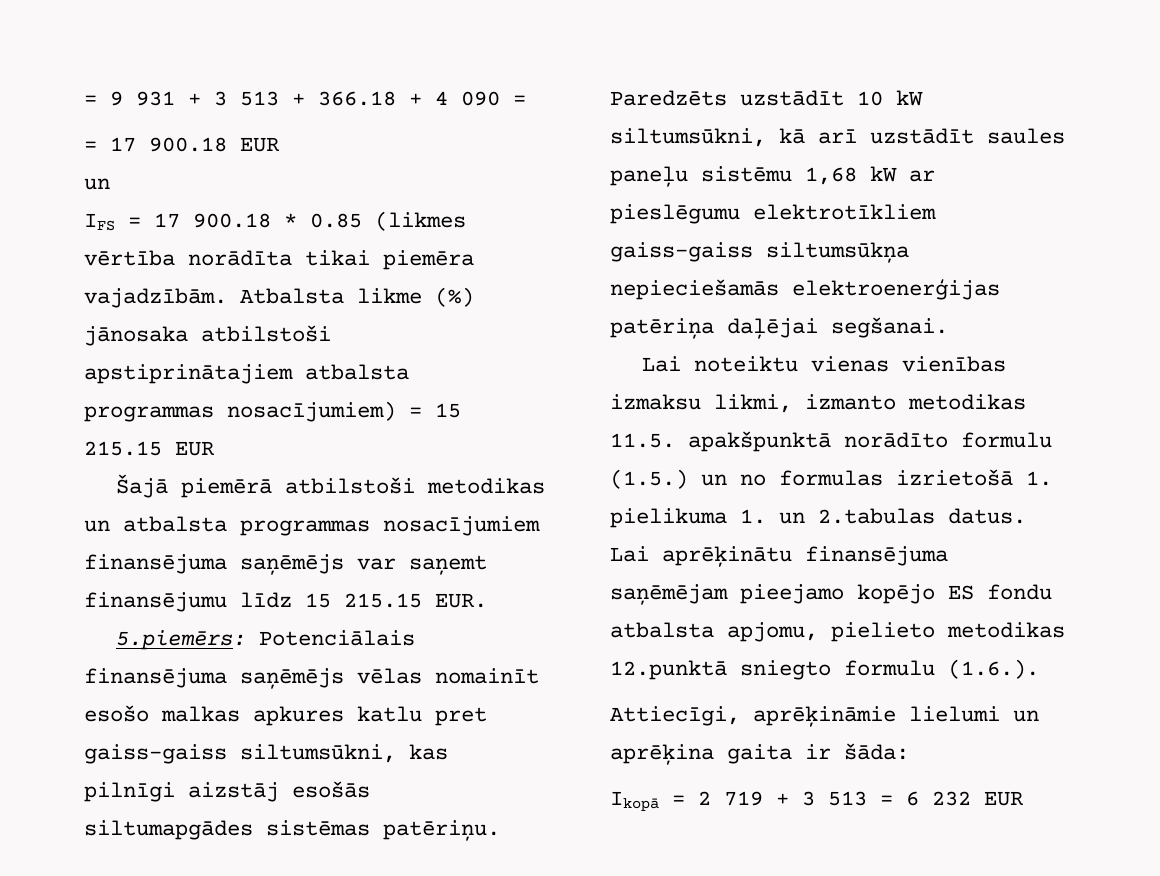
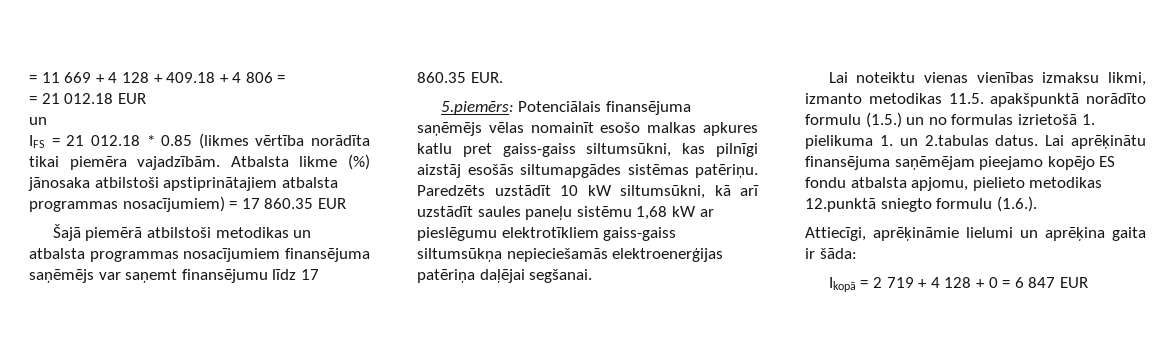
- = 9 931 + 3 513 + 366.18 + 4 090 =
+ = 11 669 + 4 128 + 409.18 + 4 806 =
- = 17 900.18 EUR
+ = 21 012.18 EUR
- IFS = 17 900.18 * 0.85 (likmes vērtība norādīta tikai piemēra vajadzībām.
+ IFS = 21 012.18 * 0.85 (likmes vērtība norādīta tikai piemēra vajadzībām.
- Atbalsta likme (%) jānosaka atbilstoši apstiprinātajiem atbalsta programmas nosacījumiem) = 15 215.15 EUR
+ Atbalsta likme (%) jānosaka atbilstoši apstiprinātajiem atbalsta programmas nosacījumiem) = 17 860.35 EUR
- Šajā piemērā atbilstoši metodikas un atbalsta programmas nosacījumiem finansējuma saņēmējs var saņemt finansējumu līdz 15 215.15 EUR.
+ Šajā piemērā atbilstoši metodikas un atbalsta programmas nosacījumiem finansējuma saņēmējs var saņemt finansējumu līdz 17 860.35 EUR.
- Ikopā = 2 719 + 3 513 = 6 232 EUR
+ Ikopā = 2 719 + 4 128 + 0 = 6 847 EUR

